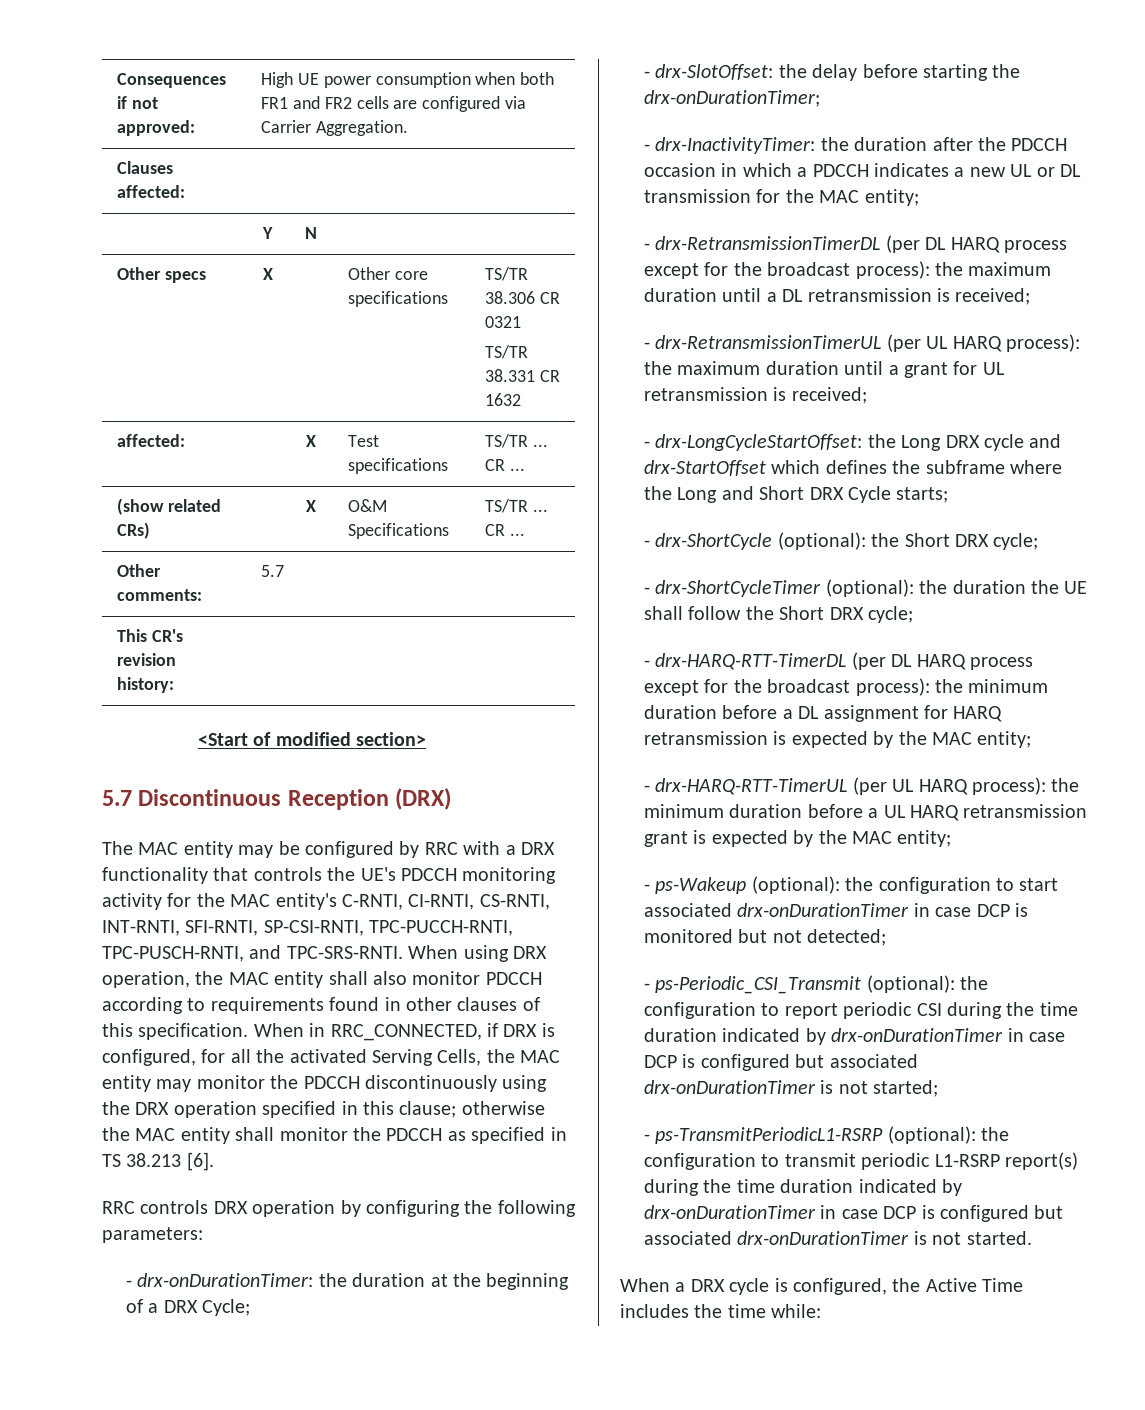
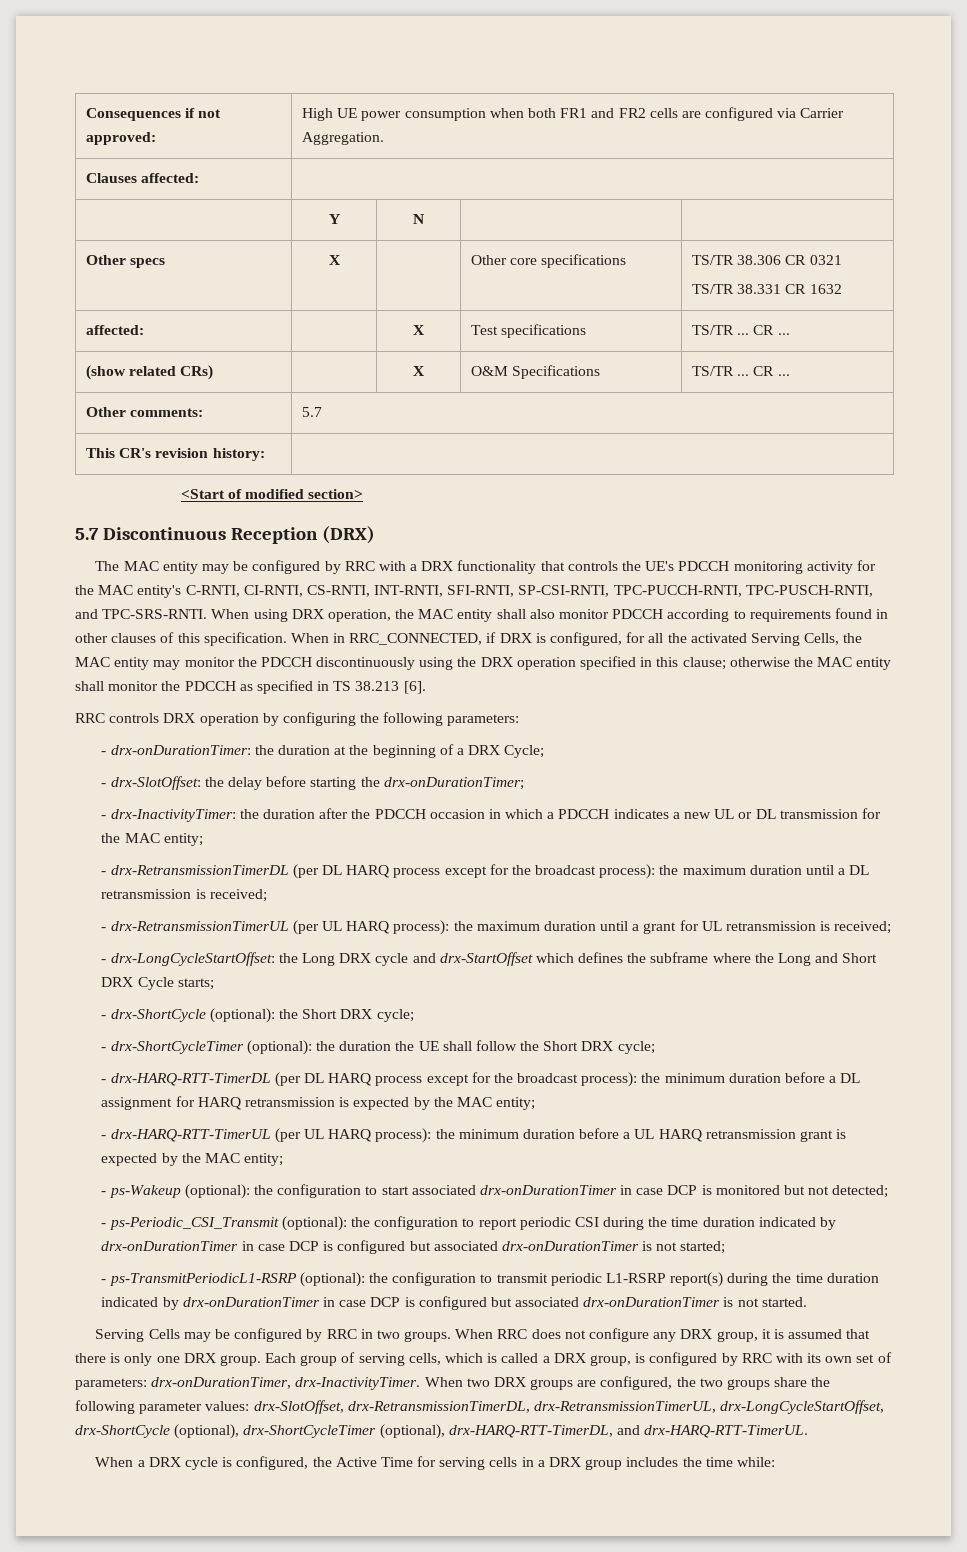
+ Serving Cells may be configured by RRC in two groups. When RRC does not configure any DRX group, it is assumed that there is only one DRX group. Each group of serving cells, which is called a DRX group, is configured by RRC with its own set of parameters: drx-onDurationTimer, drx-InactivityTimer. When two DRX groups are configured, the two groups share the following parameter values: drx-SlotOffset, drx-RetransmissionTimerDL, drx-RetransmissionTimerUL, drx-LongCycleStartOffset, drx-ShortCycle (optional), drx-ShortCycleTimer (optional), drx-HARQ-RTT-TimerDL, and drx-HARQ-RTT-TimerUL.
- When a DRX cycle is configured, the Active Time includes the time while:
+ When a DRX cycle is configured, the Active Time for serving cells in a DRX group includes the time while:

